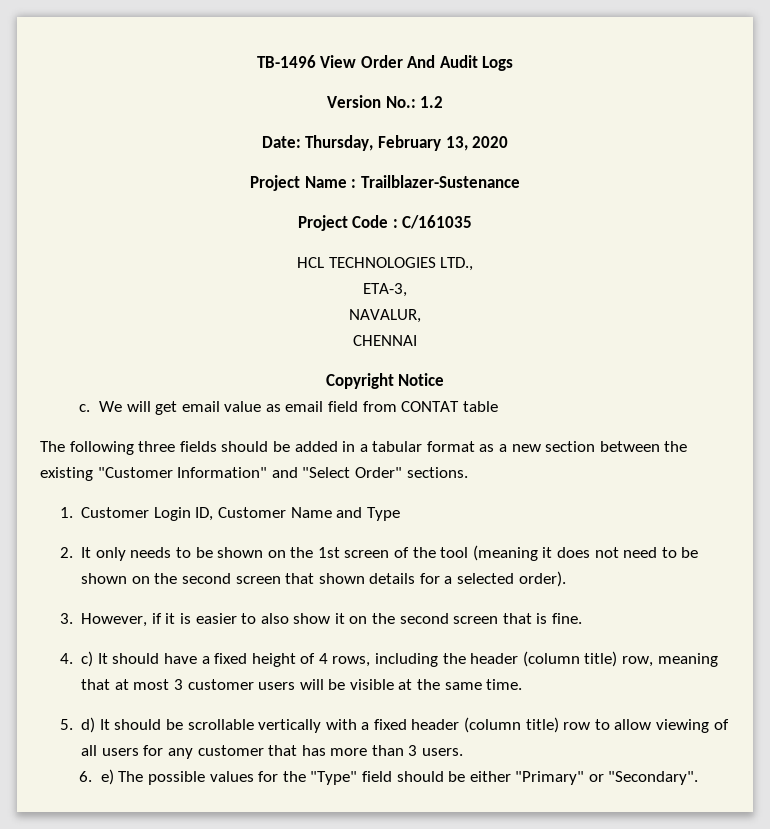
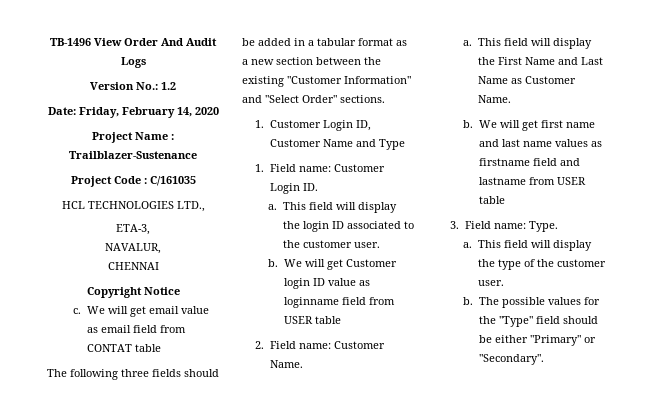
- Date: Thursday, February 13, 2020
+ Date: Friday, February 14, 2020
- 2. It only needs to be shown on the 1st screen of the tool (meaning it does not need to be shown on the second screen that shown details for a selected order).
- 3. However, if it is easier to also show it on the second screen that is fine.
- 4. c) It should have a fixed height of 4 rows, including the header (column title) row, meaning that at most 3 customer users will be visible at the same time.
- 5. d) It should be scrollable vertically with a fixed header (column title) row to allow viewing of all users for any customer that has more than 3 users.
- 6. e) The possible values for the "Type" field should be either "Primary" or "Secondary".
+ 1. Field name: Customer Login ID.
+ a. This field will display the login ID associated to the customer user.
+ b. We will get Customer login ID value as loginname field from USER table
+ 2. Field name: Customer Name.
+ a. This field will display the First Name and Last Name as Customer Name.
+ b. We will get first name and last name values as firstname field and lastname from USER table
+ 3. Field name: Type.
+ a. This field will display the type of the customer user.
+ b. The possible values for the "Type" field should be either "Primary" or "Secondary".

